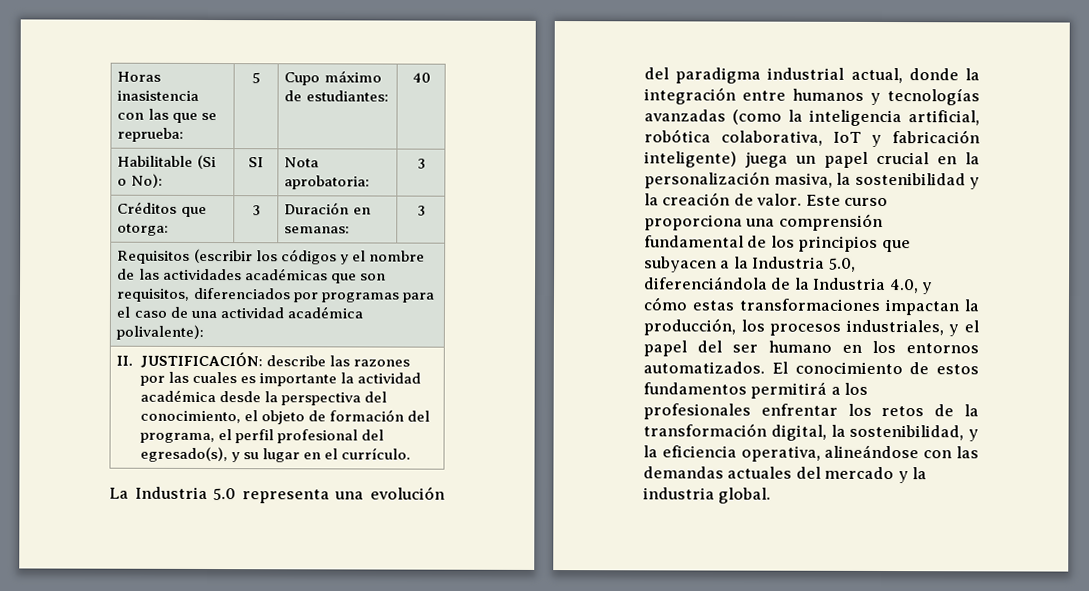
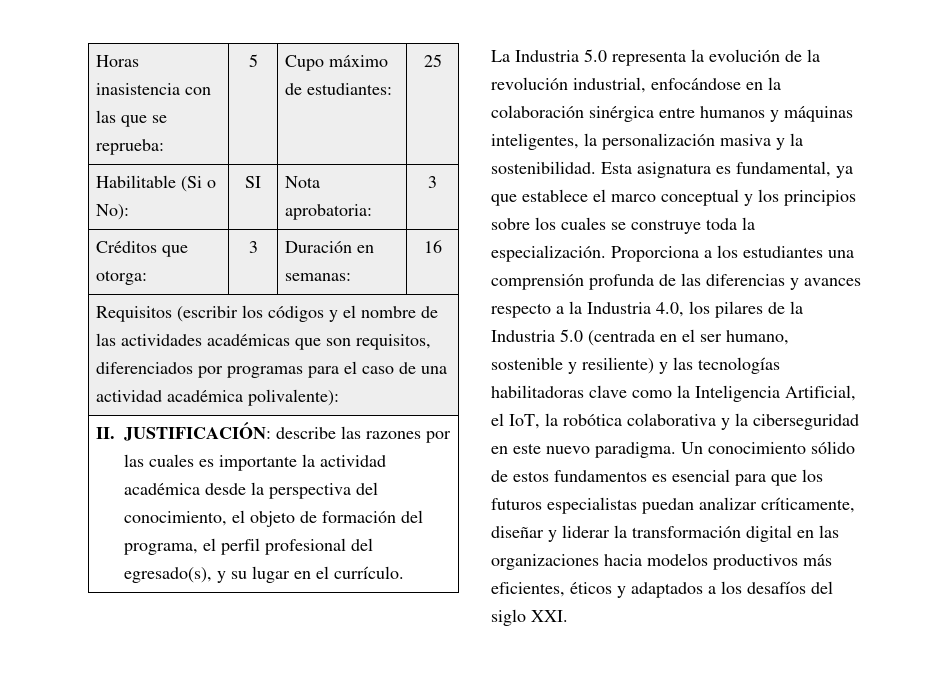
- Horas inasistencia con las que se reprueba: | 5 | Cupo máximo de estudiantes: | 40
+ Horas inasistencia con las que se reprueba: | 5 | Cupo máximo de estudiantes: | 25
- Créditos que otorga: | 3 | Duración en semanas: | 3
+ Créditos que otorga: | 3 | Duración en semanas: | 16
- La Industria 5.0 representa una evolución del paradigma industrial actual, donde la integración entre humanos y tecnologías avanzadas (como la inteligencia artificial, robótica colaborativa, IoT y fabricación inteligente) juega un papel crucial en la personalización masiva, la sostenibilidad y la creación de valor. Este curso proporciona una comprensión fundamental de los principios que subyacen a la Industria 5.0, diferenciándola de la Industria 4.0, y cómo estas transformaciones impactan la producción, los procesos industriales, y el papel del ser humano en los entornos automatizados. El conocimiento de estos fundamentos permitirá a los profesionales enfrentar los retos de la transformación digital, la sostenibilidad, y la eficiencia operativa, alineándose con las demandas actuales del mercado y la industria global.
+ La Industria 5.0 representa la evolución de la revolución industrial, enfocándose en la colaboración sinérgica entre humanos y máquinas inteligentes, la personalización masiva y la sostenibilidad. Esta asignatura es fundamental, ya que establece el marco conceptual y los principios sobre los cuales se construye toda la especialización. Proporciona a los estudiantes una comprensión profunda de las diferencias y avances respecto a la Industria 4.0, los pilares de la Industria 5.0 (centrada en el ser humano, sostenible y resiliente) y las tecnologías habilitadoras clave como la Inteligencia Artificial, el IoT, la robótica colaborativa y la ciberseguridad en este nuevo paradigma. Un conocimiento sólido de estos fundamentos es esencial para que los futuros especialistas puedan analizar críticamente, diseñar y liderar la transformación digital en las organizaciones hacia modelos productivos más eficientes, éticos y adaptados a los desafíos del siglo XXI.

